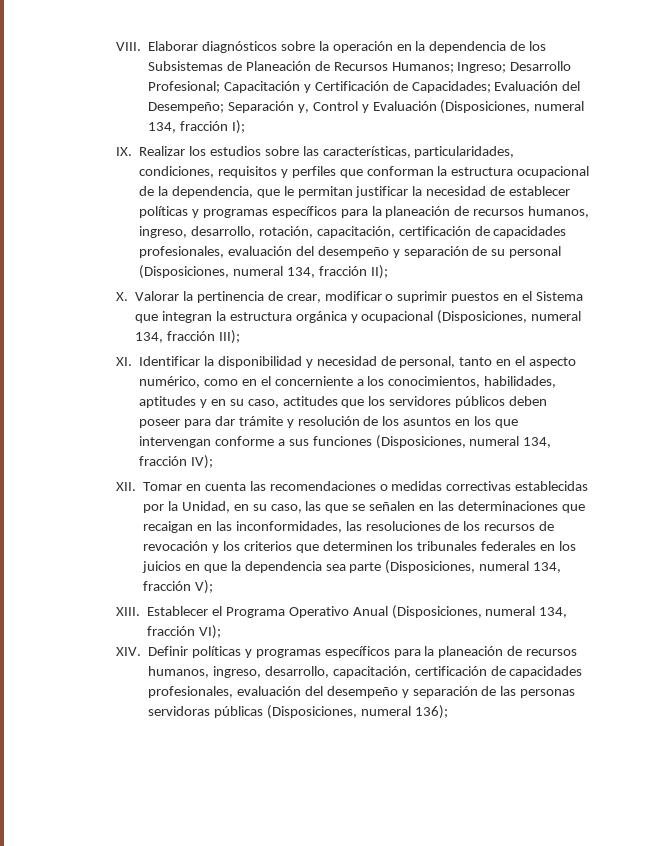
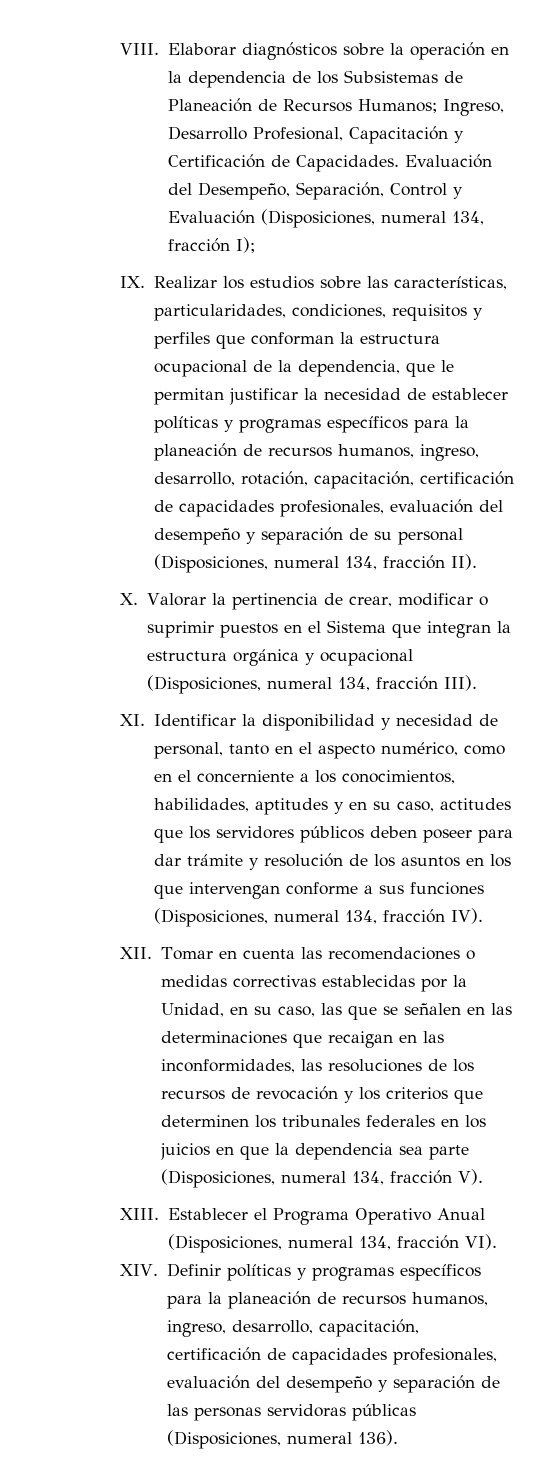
- Elaborar diagnósticos sobre la operación en la dependencia de los Subsistemas de Planeación de Recursos Humanos; Ingreso; Desarrollo Profesional; Capacitación y Certificación de Capacidades; Evaluación del Desempeño; Separación y, Control y Evaluación (Disposiciones, numeral 134, fracción I);
+ Elaborar diagnósticos sobre la operación en la dependencia de los Subsistemas de Planeación de Recursos Humanos; Ingreso, Desarrollo Profesional, Capacitación y Certificación de Capacidades. Evaluación del Desempeño, Separación, Control y Evaluación (Disposiciones, numeral 134, fracción I);
- IX. Realizar los estudios sobre las características, particularidades, condiciones, requisitos y perfiles que conforman la estructura ocupacional de la dependencia, que le permitan justificar la necesidad de establecer políticas y programas específicos para la planeación de recursos humanos, ingreso, desarrollo, rotación, capacitación, certificación de capacidades profesionales, evaluación del desempeño y separación de su personal (Disposiciones, numeral 134, fracción II);
+ IX. Realizar los estudios sobre las características, particularidades, condiciones, requisitos y perfiles que conforman la estructura ocupacional de la dependencia, que le permitan justificar la necesidad de establecer políticas y programas específicos para la planeación de recursos humanos, ingreso, desarrollo, rotación, capacitación, certificación de capacidades profesionales, evaluación del desempeño y separación de su personal (Disposiciones, numeral 134, fracción II).
- X. Valorar la pertinencia de crear, modificar o suprimir puestos en el Sistema que integran la estructura orgánica y ocupacional (Disposiciones, numeral 134, fracción III);
+ X. Valorar la pertinencia de crear, modificar o suprimir puestos en el Sistema que integran la estructura orgánica y ocupacional (Disposiciones, numeral 134, fracción III).
- XI. Identificar la disponibilidad y necesidad de personal, tanto en el aspecto numérico, como en el concerniente a los conocimientos, habilidades, aptitudes y en su caso, actitudes que los servidores públicos deben poseer para dar trámite y resolución de los asuntos en los que intervengan conforme a sus funciones (Disposiciones, numeral 134, fracción IV);
+ XI. Identificar la disponibilidad y necesidad de personal, tanto en el aspecto numérico, como en el concerniente a los conocimientos, habilidades, aptitudes y en su caso, actitudes que los servidores públicos deben poseer para dar trámite y resolución de los asuntos en los que intervengan conforme a sus funciones (Disposiciones, numeral 134, fracción IV).
- XII. Tomar en cuenta las recomendaciones o medidas correctivas establecidas por la Unidad, en su caso, las que se señalen en las determinaciones que recaigan en las inconformidades, las resoluciones de los recursos de revocación y los criterios que determinen los tribunales federales en los juicios en que la dependencia sea parte (Disposiciones, numeral 134, fracción V);
+ XII. Tomar en cuenta las recomendaciones o medidas correctivas establecidas por la Unidad, en su caso, las que se señalen en las determinaciones que recaigan en las inconformidades, las resoluciones de los recursos de revocación y los criterios que determinen los tribunales federales en los juicios en que la dependencia sea parte (Disposiciones, numeral 134, fracción V).
- Establecer el Programa Operativo Anual (Disposiciones, numeral 134, fracción VI);
+ Establecer el Programa Operativo Anual (Disposiciones, numeral 134, fracción VI).
- XIV. Definir políticas y programas específicos para la planeación de recursos humanos, ingreso, desarrollo, capacitación, certificación de capacidades profesionales, evaluación del desempeño y separación de las personas servidoras públicas (Disposiciones, numeral 136);
+ XIV. Definir políticas y programas específicos para la planeación de recursos humanos, ingreso, desarrollo, capacitación, certificación de capacidades profesionales, evaluación del desempeño y separación de las personas servidoras públicas (Disposiciones, numeral 136).

